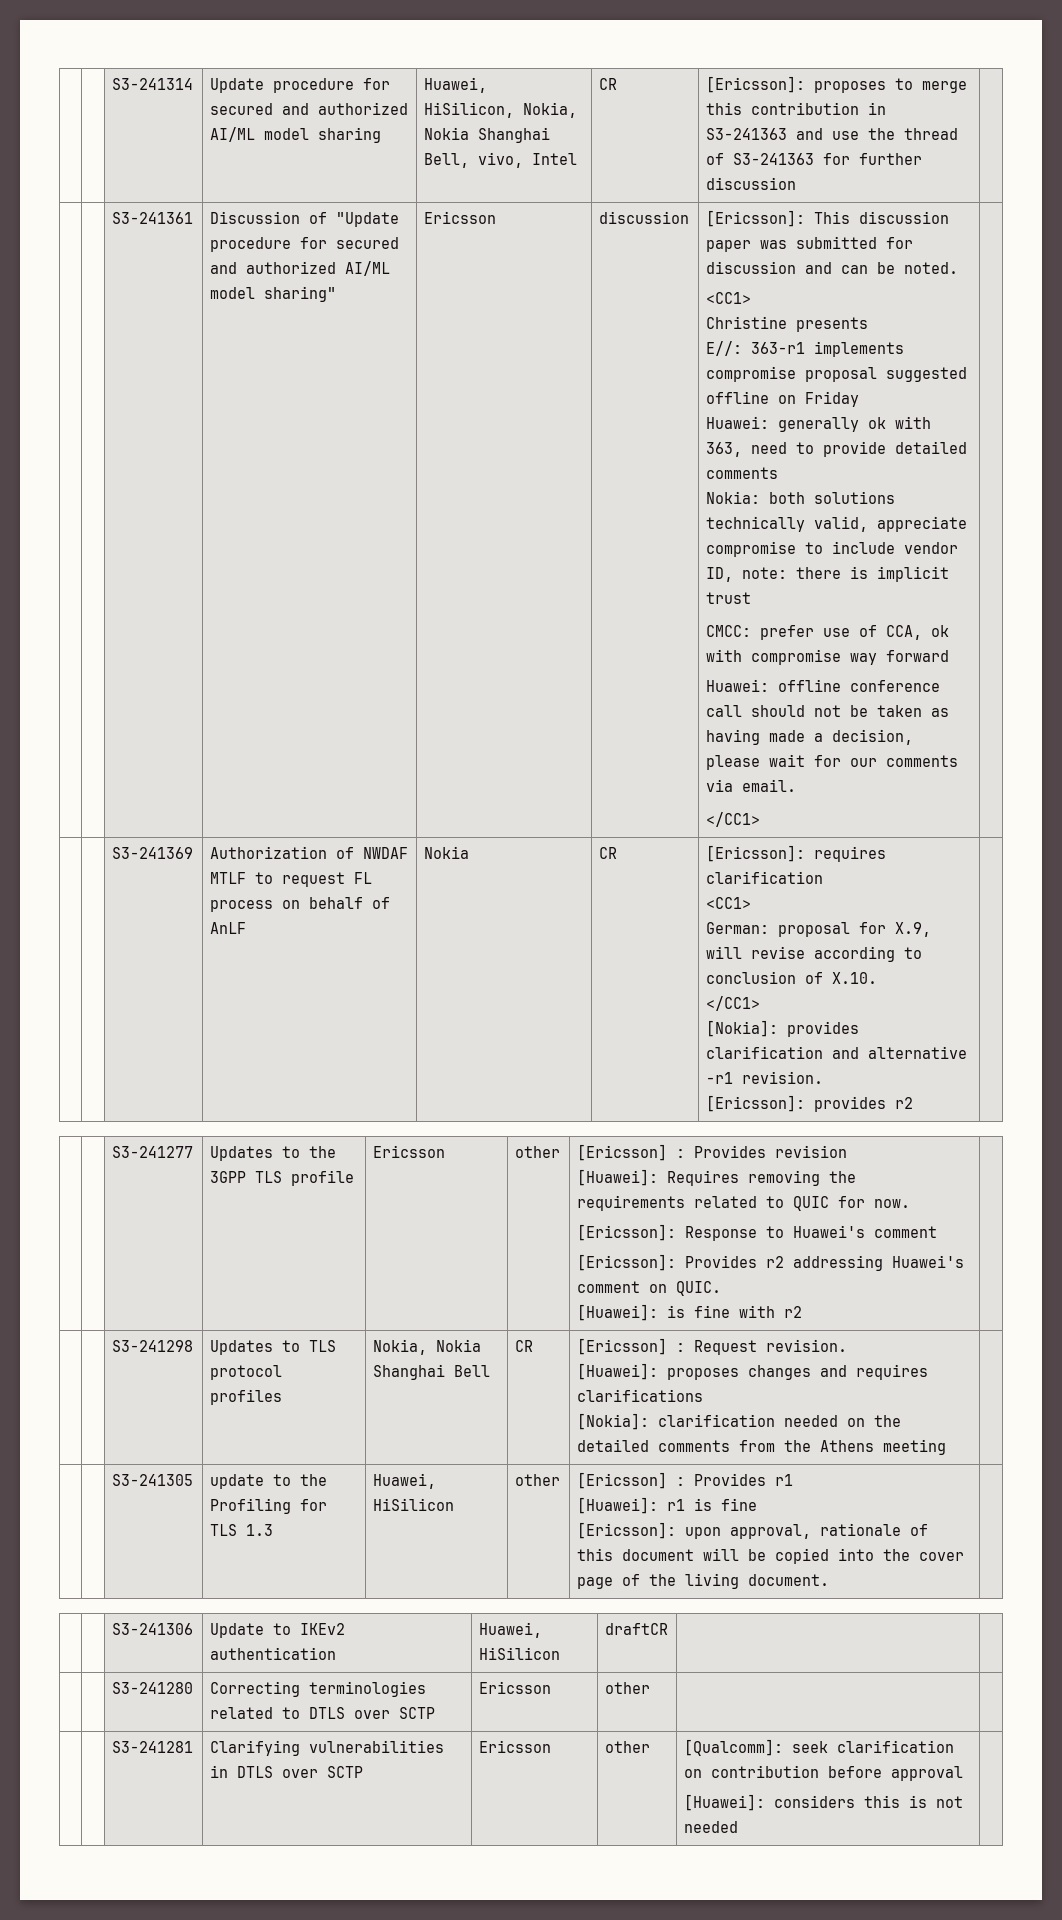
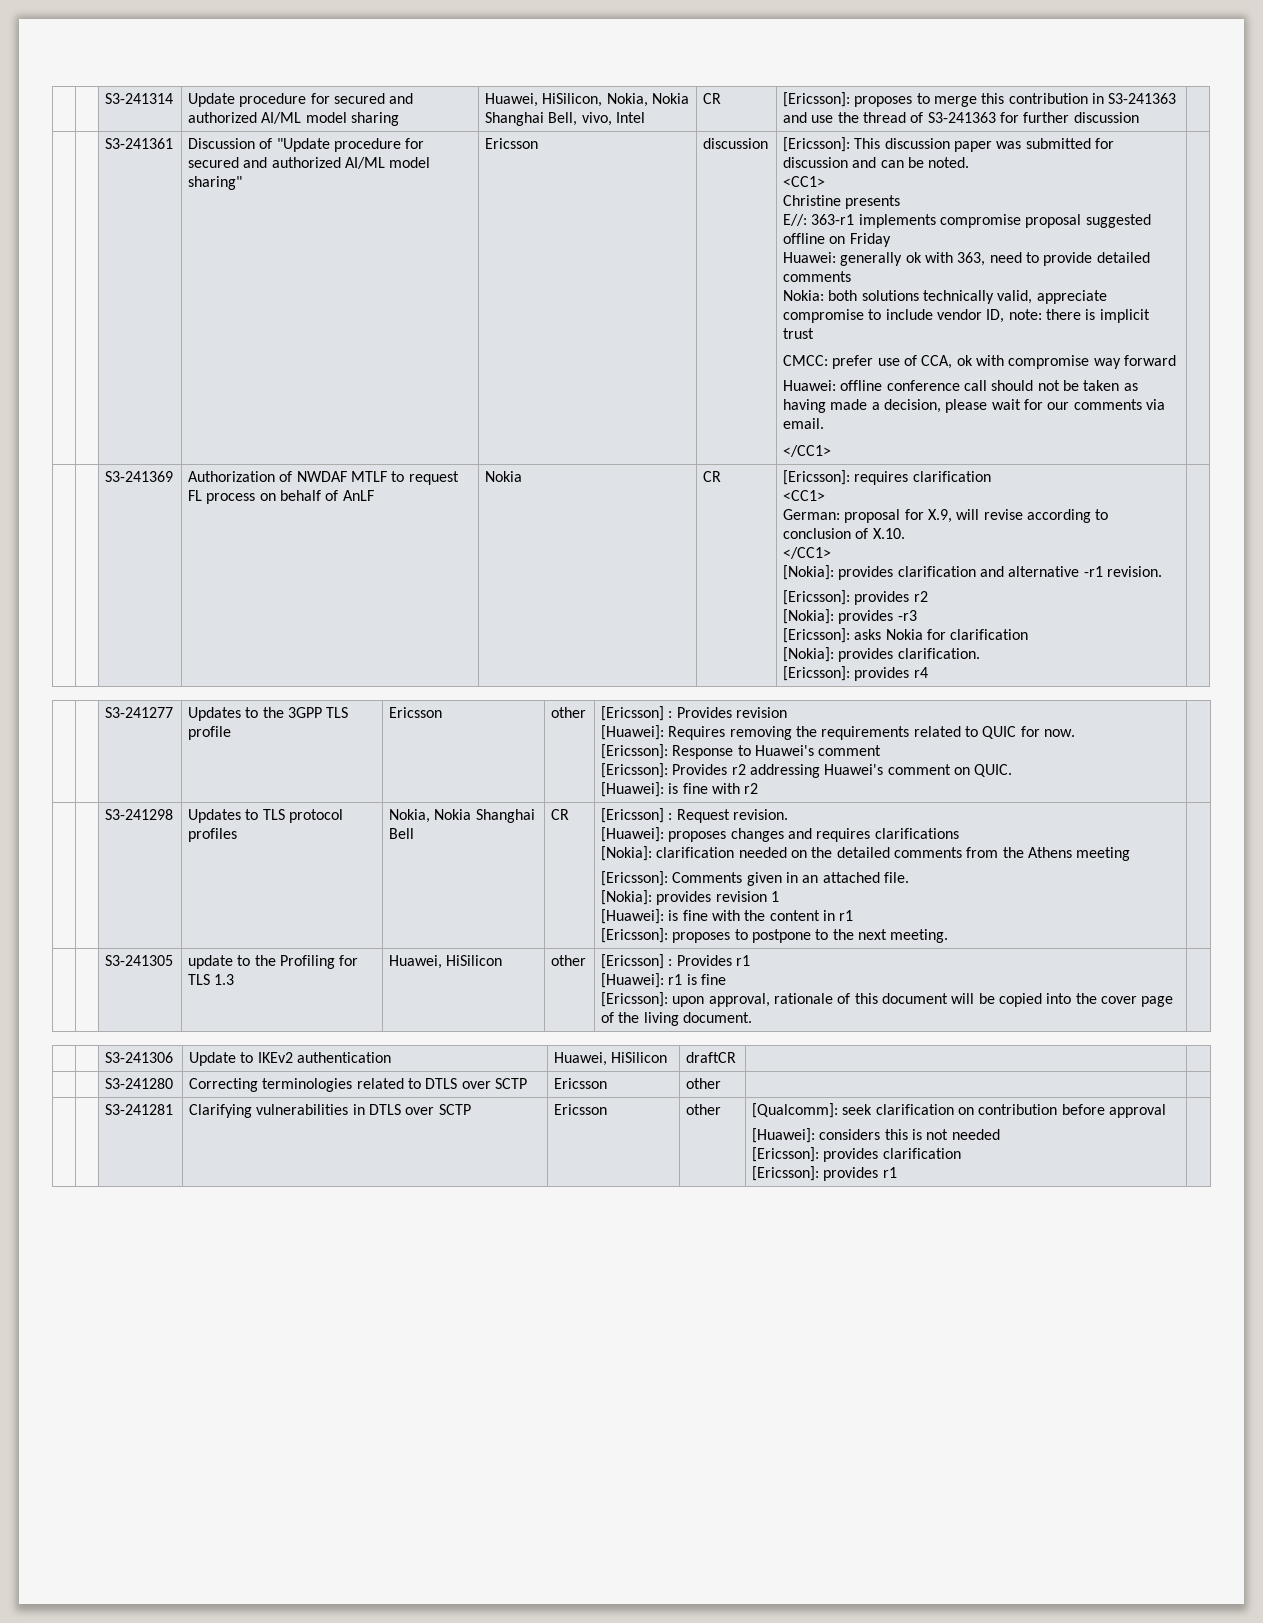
+ [Nokia]: provides -r3
+ [Ericsson]: asks Nokia for clarification
+ [Nokia]: provides clarification.
+ [Ericsson]: provides r4
+ [Ericsson]: Comments given in an attached file.
+ [Nokia]: provides revision 1
+ [Huawei]: is fine with the content in r1
+ [Ericsson]: proposes to postpone to the next meeting.
  | | S3-241281 | Clarifying vulnerabilities in DTLS over SCTP | Ericsson | other | [Qualcomm]: seek clarification on contribution before approval
- [Huawei]: considers this is not needed |
+ [Huawei]: considers this is not needed
+ [Ericsson]: provides clarification
+ [Ericsson]: provides r1 |

